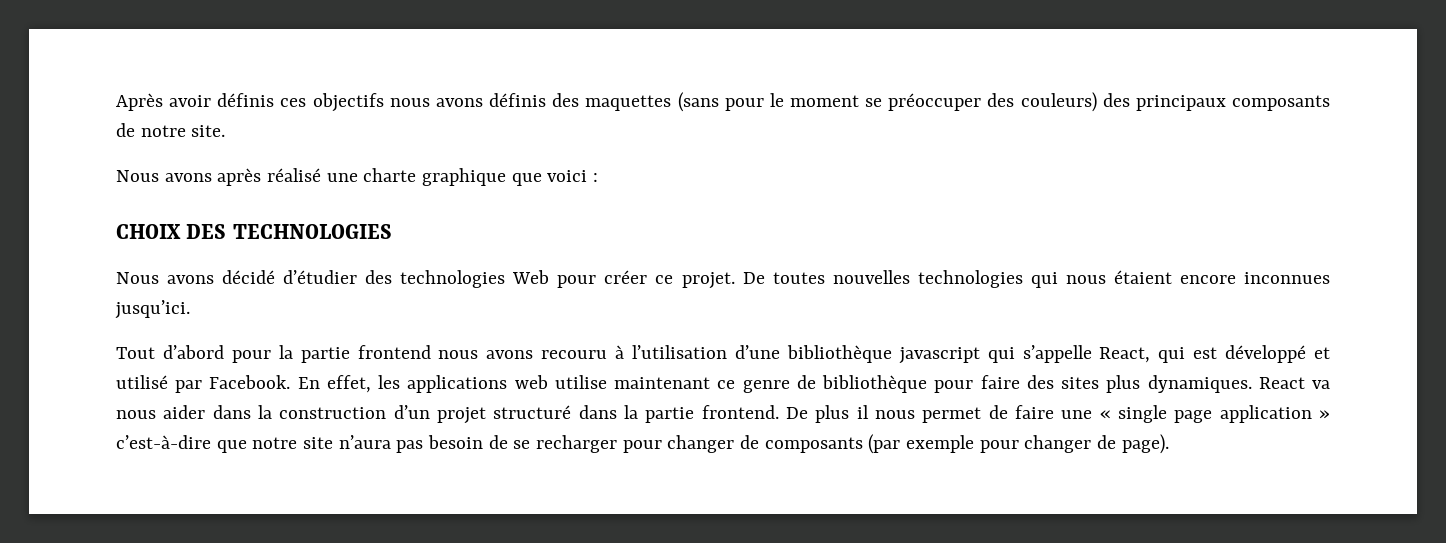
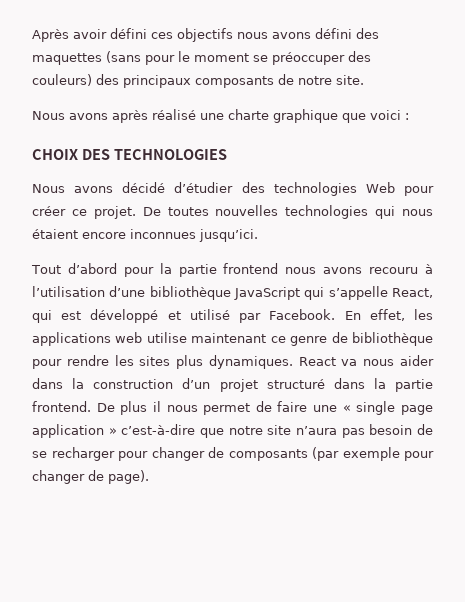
- Après avoir définis ces objectifs nous avons définis des maquettes (sans pour le moment se préoccuper des couleurs) des principaux composants de notre site.
+ Après avoir défini ces objectifs nous avons défini des maquettes (sans pour le moment se préoccuper des couleurs) des principaux composants de notre site.
- Tout d’abord pour la partie frontend nous avons recouru à l’utilisation d’une bibliothèque javascript qui s’appelle React, qui est développé et utilisé par Facebook.
+ Tout d’abord pour la partie frontend nous avons recouru à l’utilisation d’une bibliothèque JavaScript qui s’appelle React, qui est développé et utilisé par Facebook.
- En effet, les applications web utilise maintenant ce genre de bibliothèque pour faire des sites plus dynamiques.
+ En effet, les applications web utilise maintenant ce genre de bibliothèque pour rendre les sites plus dynamiques.

